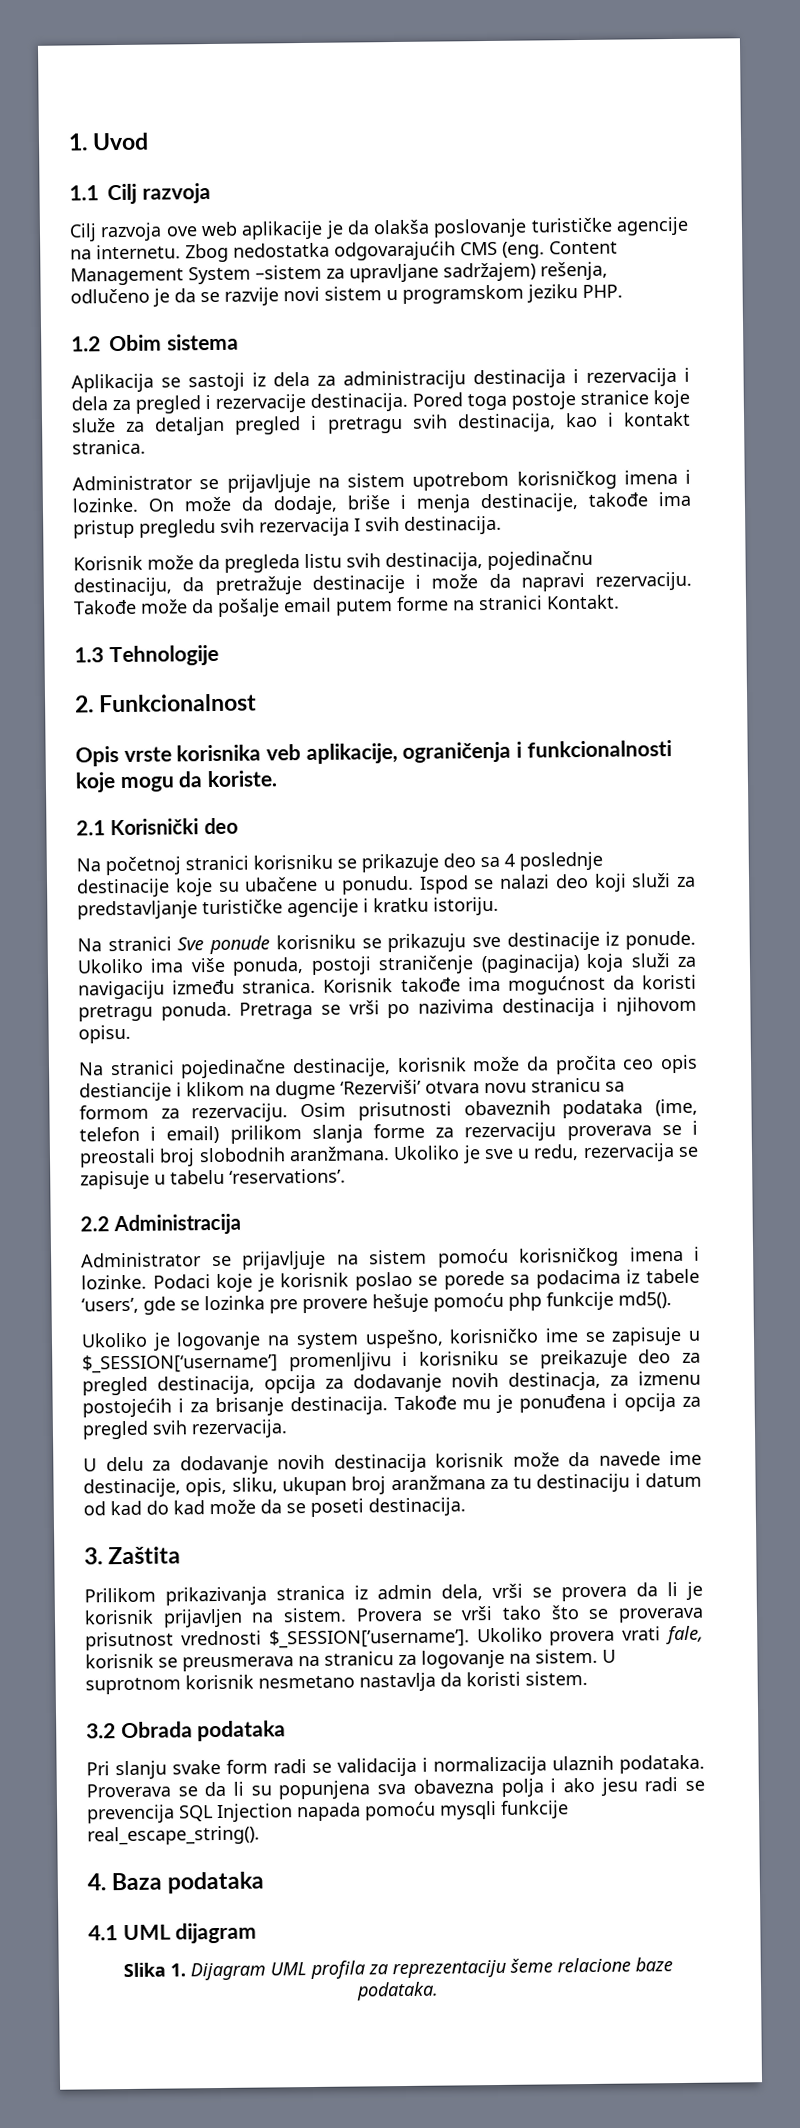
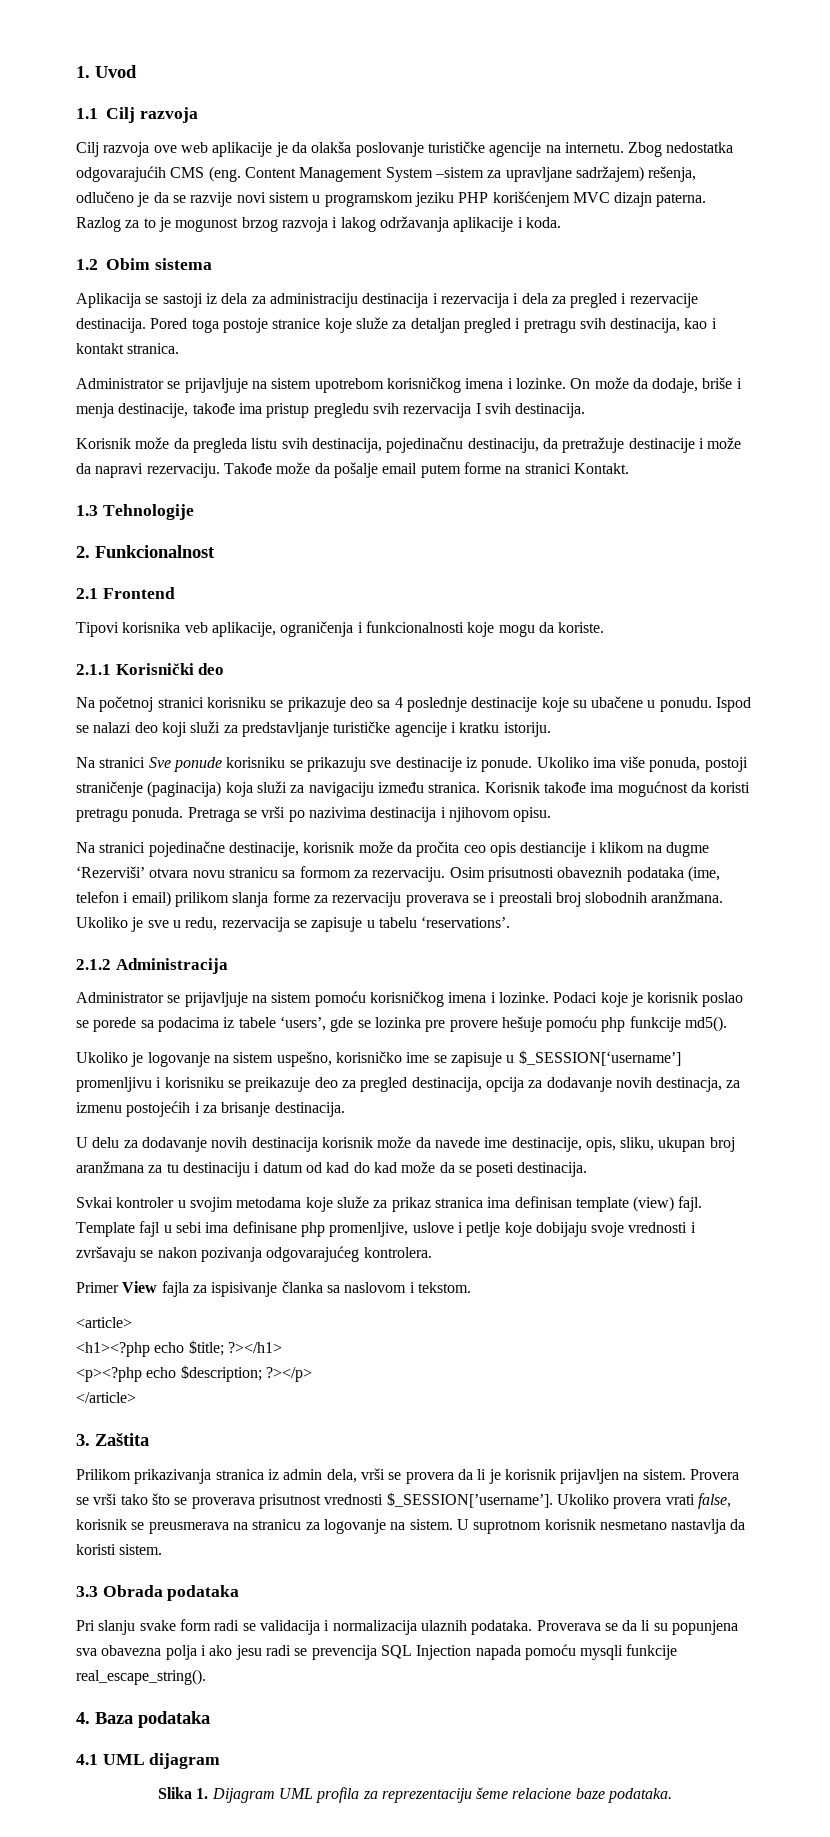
- Content Мanagement System –sistem za upravljane sadržajem) rešenja, odlučeno je da se razvije novi sistem u programskom jeziku PHP.
+ Content Мanagement System –sistem za upravljane sadržajem) rešenja, odlučeno je da se razvije novi sistem u programskom jeziku PHP korišćenjem MVC dizajn paterna. Razlog za to je mogunost brzog razvoja i lakog održavanja aplikacije i koda.
- Opis vrste korisnika veb aplikacije, ograničenja i funkcionalnosti koje mogu da koriste.
+ 2.1 Frontend
+ Tipovi korisnika veb aplikacije, ograničenja i funkcionalnosti koje mogu da koriste.
- 2.1 Korisnički deo
+ 2.1.1 Korisnički deo
- 2.2 Administracija
+ 2.1.2 Administracija
- Ukoliko je logovanje na system uspešno, korisničko ime se zapisuje u $_SESSION[‘username’] promenljivu i korisniku se preikazuje deo za pregled destinacija, opcija za dodavanje novih destinacja, za izmenu postojećih i za brisanje destinacija. Takođe mu je ponuđena i opcija za pregled svih rezervacija.
+ Ukoliko je logovanje na sistem uspešno, korisničko ime se zapisuje u $_SESSION[‘username’] promenljivu i korisniku se preikazuje deo za pregled destinacija, opcija za dodavanje novih destinacja, za izmenu postojećih i za brisanje destinacija.
+ Svkai kontroler u svojim metodama koje služe za prikaz stranica ima definisan template (view) fajl. Template fajl u sebi ima definisane php promenljive, uslove i petlje koje dobijaju svoje vrednosti i zvršavaju se nakon pozivanja odgovarajućeg kontrolera.
+ Primer View fajla za ispisivanje članka sa naslovom i tekstom.
+ <article>
+ <h1><?php echo $title; ?></h1>
+ <p><?php echo $description; ?></p>
+ </article>
- Ukoliko provera vrati fale, korisnik se preusmerava na stranicu za logovanje na sistem.
+ Ukoliko provera vrati false, korisnik se preusmerava na stranicu za logovanje na sistem.
- 3.2 Obrada podataka
+ 3.3 Obrada podataka

